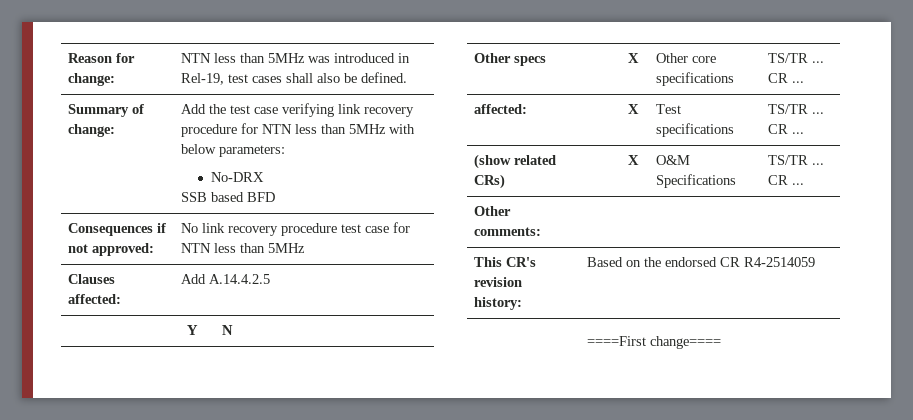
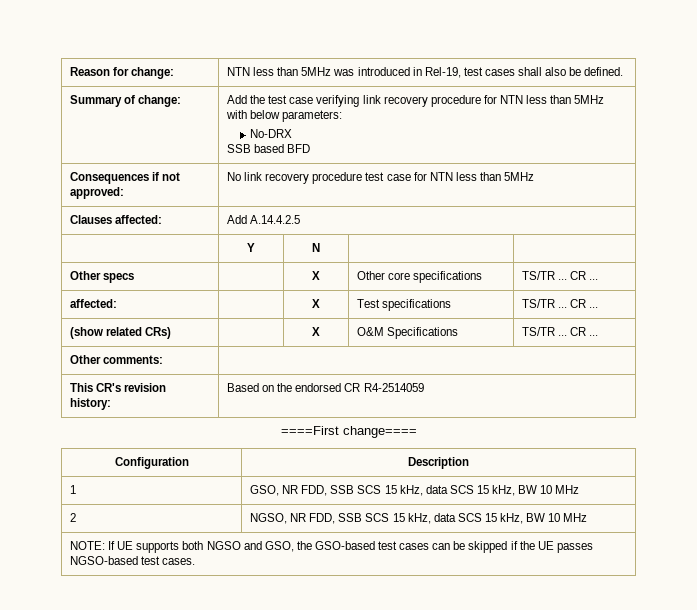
+ Configuration | Description
+ 1 | GSO, NR FDD, SSB SCS 15 kHz, data SCS 15 kHz, BW 10 MHz
+ 2 | NGSO, NR FDD, SSB SCS 15 kHz, data SCS 15 kHz, BW 10 MHz
+ NOTE: If UE supports both NGSO and GSO, the GSO-based test cases can be skipped if the UE passes NGSO-based test cases.

